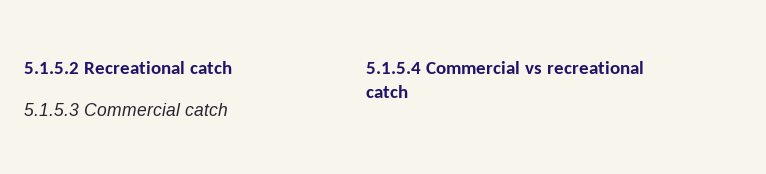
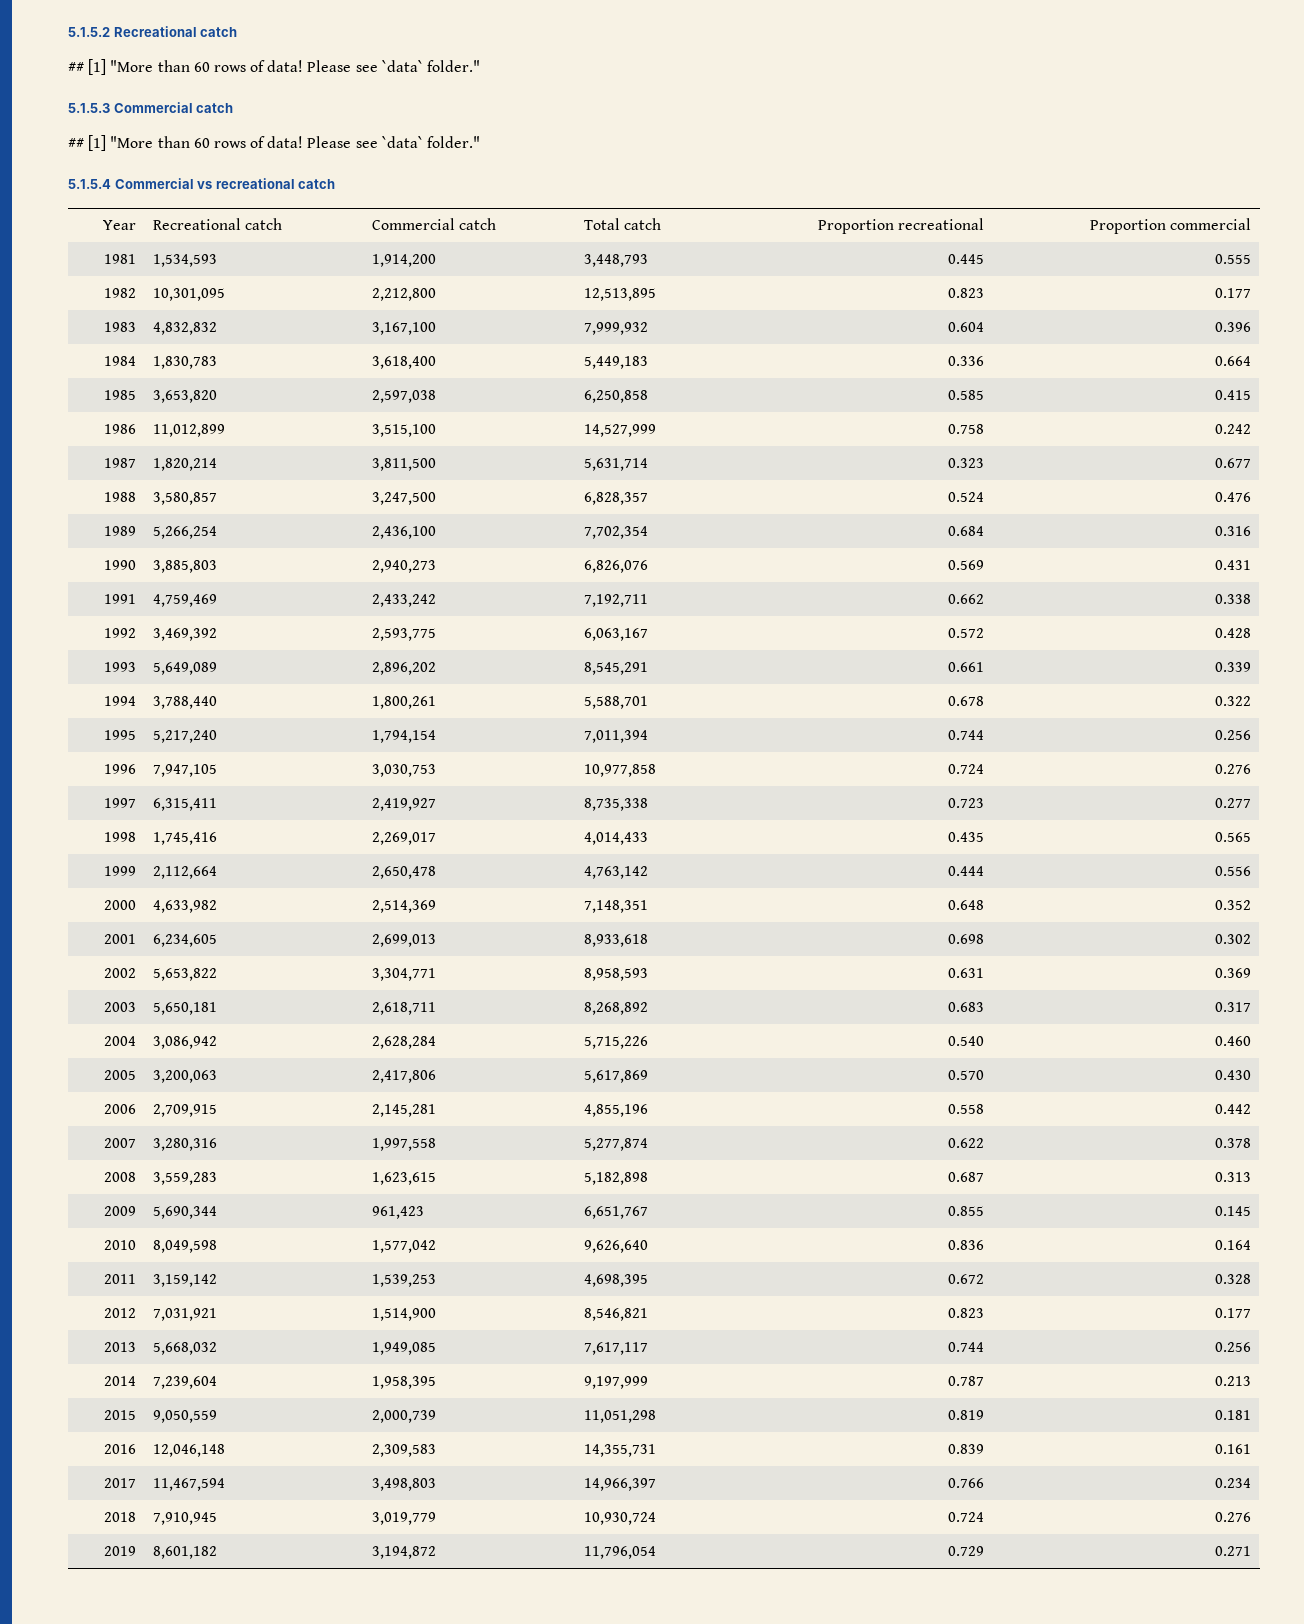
  5.1.5.2 Recreational catch
+ ## [1] "More than 60 rows of data! Please see `data` folder."
  5.1.5.3 Commercial catch
+ ## [1] "More than 60 rows of data! Please see `data` folder."
+ Year | Recreational catch | Commercial catch | Total catch | Proportion recreational | Proportion commercial
+ 1981 | 1,534,593 | 1,914,200 | 3,448,793 | 0.445 | 0.555
+ 1982 | 10,301,095 | 2,212,800 | 12,513,895 | 0.823 | 0.177
+ 1983 | 4,832,832 | 3,167,100 | 7,999,932 | 0.604 | 0.396
+ 1984 | 1,830,783 | 3,618,400 | 5,449,183 | 0.336 | 0.664
+ 1985 | 3,653,820 | 2,597,038 | 6,250,858 | 0.585 | 0.415
+ 1986 | 11,012,899 | 3,515,100 | 14,527,999 | 0.758 | 0.242
+ 1987 | 1,820,214 | 3,811,500 | 5,631,714 | 0.323 | 0.677
+ 1988 | 3,580,857 | 3,247,500 | 6,828,357 | 0.524 | 0.476
+ 1989 | 5,266,254 | 2,436,100 | 7,702,354 | 0.684 | 0.316
+ 1990 | 3,885,803 | 2,940,273 | 6,826,076 | 0.569 | 0.431
+ 1991 | 4,759,469 | 2,433,242 | 7,192,711 | 0.662 | 0.338
+ 1992 | 3,469,392 | 2,593,775 | 6,063,167 | 0.572 | 0.428
+ 1993 | 5,649,089 | 2,896,202 | 8,545,291 | 0.661 | 0.339
+ 1994 | 3,788,440 | 1,800,261 | 5,588,701 | 0.678 | 0.322
+ 1995 | 5,217,240 | 1,794,154 | 7,011,394 | 0.744 | 0.256
+ 1996 | 7,947,105 | 3,030,753 | 10,977,858 | 0.724 | 0.276
+ 1997 | 6,315,411 | 2,419,927 | 8,735,338 | 0.723 | 0.277
+ 1998 | 1,745,416 | 2,269,017 | 4,014,433 | 0.435 | 0.565
+ 1999 | 2,112,664 | 2,650,478 | 4,763,142 | 0.444 | 0.556
+ 2000 | 4,633,982 | 2,514,369 | 7,148,351 | 0.648 | 0.352
+ 2001 | 6,234,605 | 2,699,013 | 8,933,618 | 0.698 | 0.302
+ 2002 | 5,653,822 | 3,304,771 | 8,958,593 | 0.631 | 0.369
+ 2003 | 5,650,181 | 2,618,711 | 8,268,892 | 0.683 | 0.317
+ 2004 | 3,086,942 | 2,628,284 | 5,715,226 | 0.540 | 0.460
+ 2005 | 3,200,063 | 2,417,806 | 5,617,869 | 0.570 | 0.430
+ 2006 | 2,709,915 | 2,145,281 | 4,855,196 | 0.558 | 0.442
+ 2007 | 3,280,316 | 1,997,558 | 5,277,874 | 0.622 | 0.378
+ 2008 | 3,559,283 | 1,623,615 | 5,182,898 | 0.687 | 0.313
+ 2009 | 5,690,344 | 961,423 | 6,651,767 | 0.855 | 0.145
+ 2010 | 8,049,598 | 1,577,042 | 9,626,640 | 0.836 | 0.164
+ 2011 | 3,159,142 | 1,539,253 | 4,698,395 | 0.672 | 0.328
+ 2012 | 7,031,921 | 1,514,900 | 8,546,821 | 0.823 | 0.177
+ 2013 | 5,668,032 | 1,949,085 | 7,617,117 | 0.744 | 0.256
+ 2014 | 7,239,604 | 1,958,395 | 9,197,999 | 0.787 | 0.213
+ 2015 | 9,050,559 | 2,000,739 | 11,051,298 | 0.819 | 0.181
+ 2016 | 12,046,148 | 2,309,583 | 14,355,731 | 0.839 | 0.161
+ 2017 | 11,467,594 | 3,498,803 | 14,966,397 | 0.766 | 0.234
+ 2018 | 7,910,945 | 3,019,779 | 10,930,724 | 0.724 | 0.276
+ 2019 | 8,601,182 | 3,194,872 | 11,796,054 | 0.729 | 0.271

